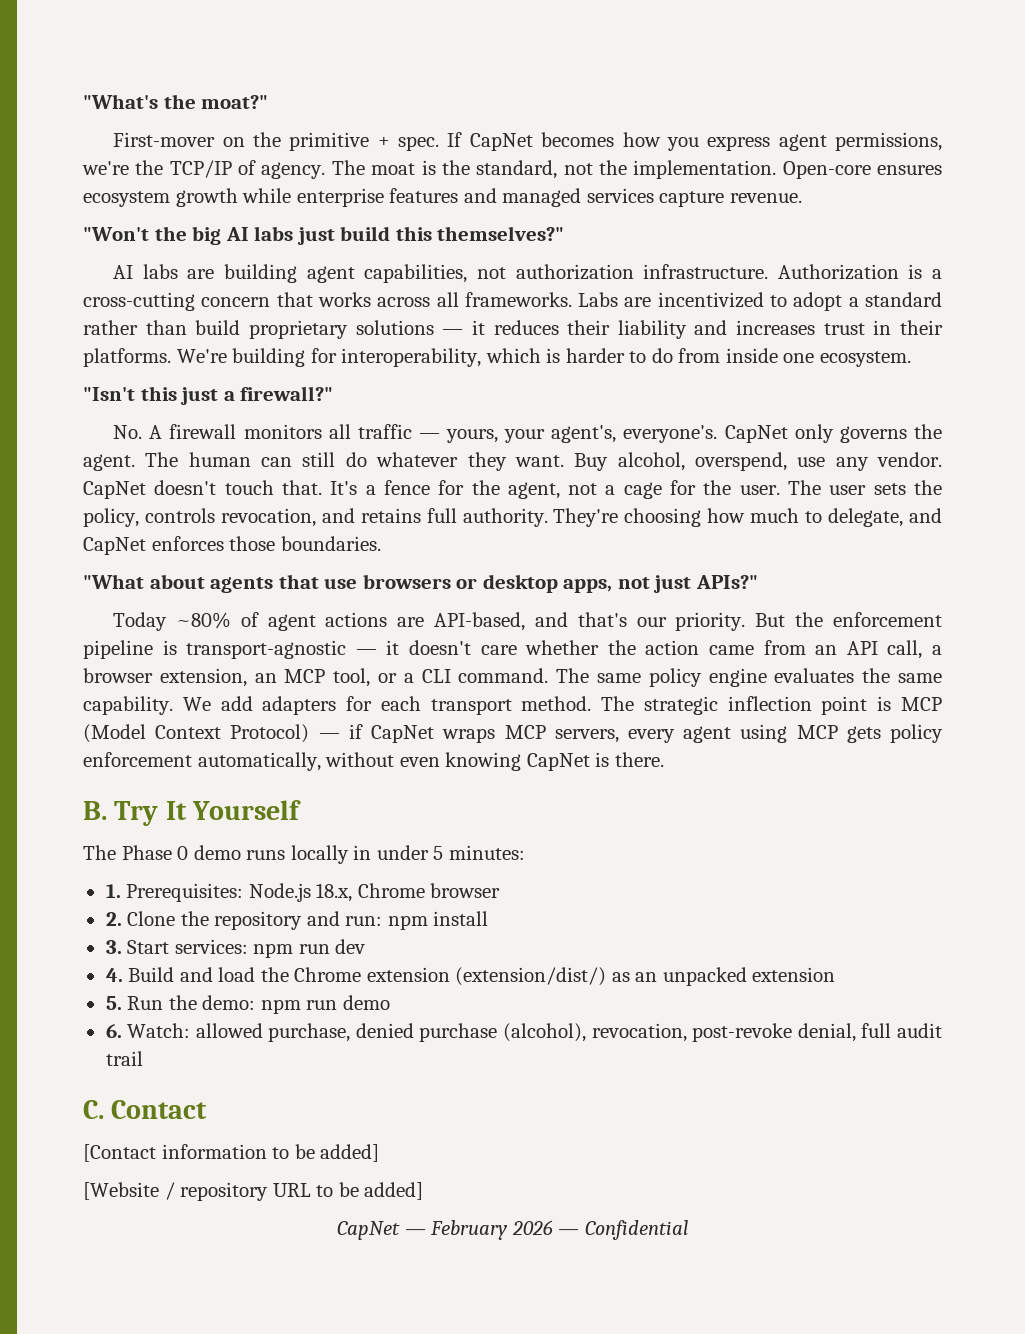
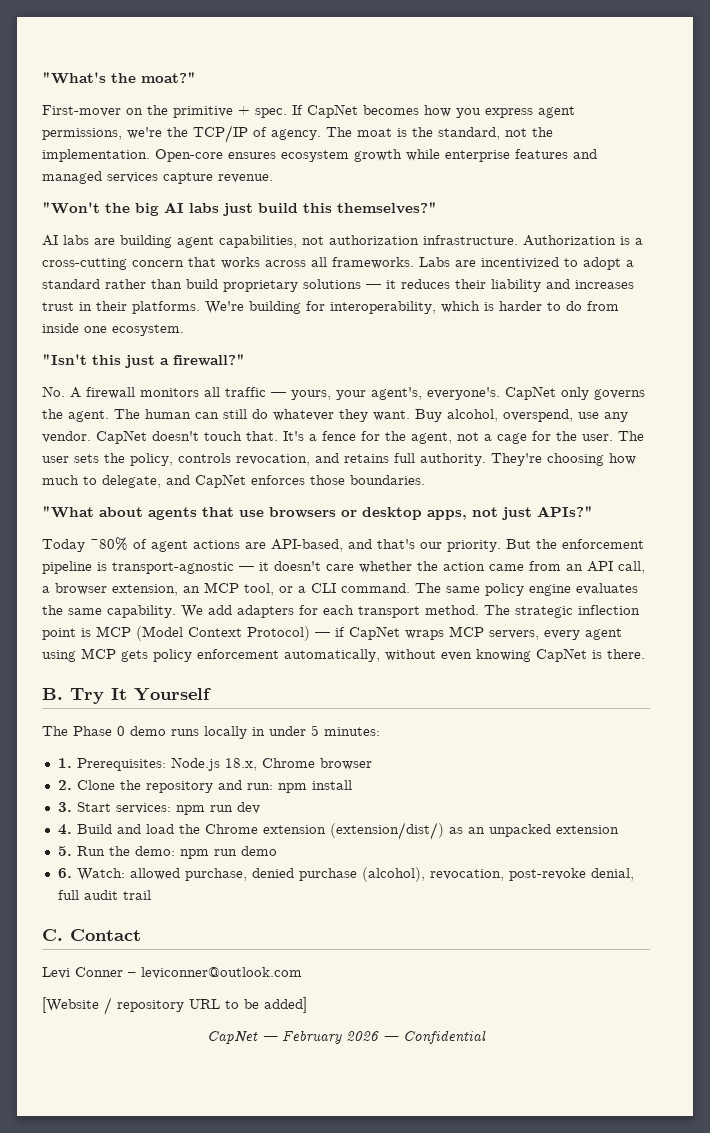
- [Contact information to be added]
+ Levi Conner – leviconner@outlook.com

